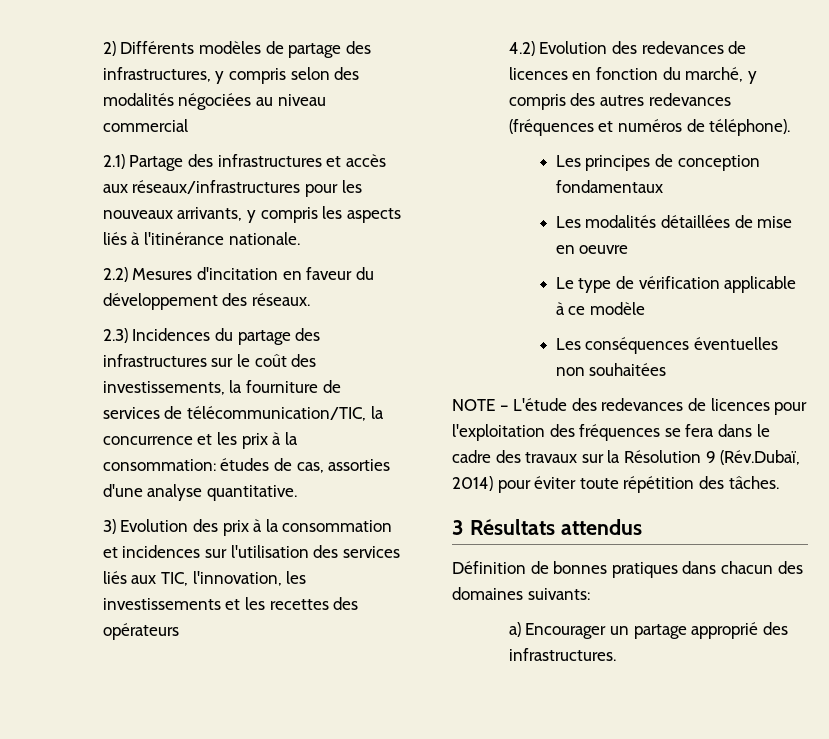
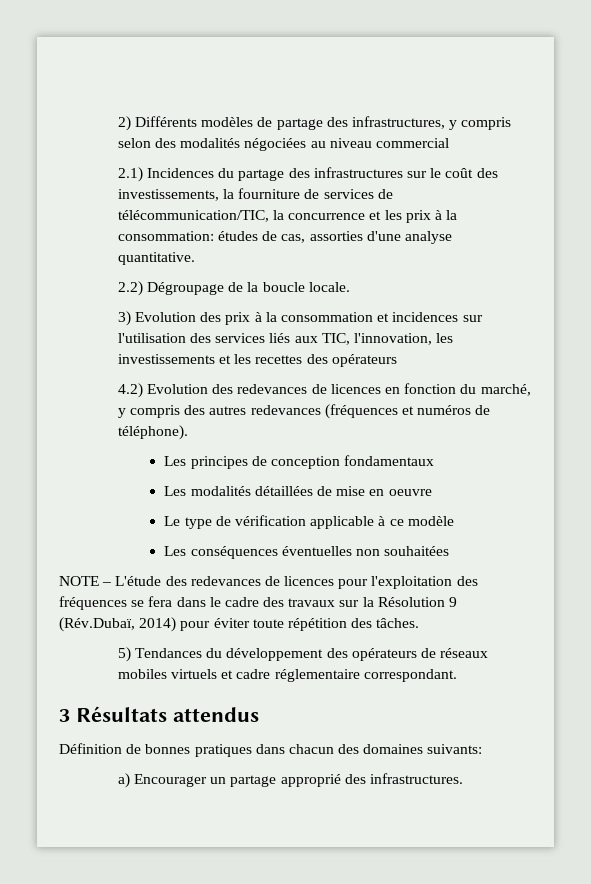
- 2.1) Partage des infrastructures et accès aux réseaux/infrastructures pour les nouveaux arrivants, y compris les aspects liés à l'itinérance nationale.
- 2.2) Mesures d'incitation en faveur du développement des réseaux.
- 2.3) Incidences du partage des infrastructures sur le coût des investissements, la fourniture de services de télécommunication/TIC, la concurrence et les prix à la consommation: études de cas, assorties d'une analyse quantitative.
+ 2.1) Incidences du partage des infrastructures sur le coût des investissements, la fourniture de services de télécommunication/TIC, la concurrence et les prix à la consommation: études de cas, assorties d'une analyse quantitative.
+ 2.2) Dégroupage de la boucle locale.
+ 5) Tendances du développement des opérateurs de réseaux mobiles virtuels et cadre réglementaire correspondant.

